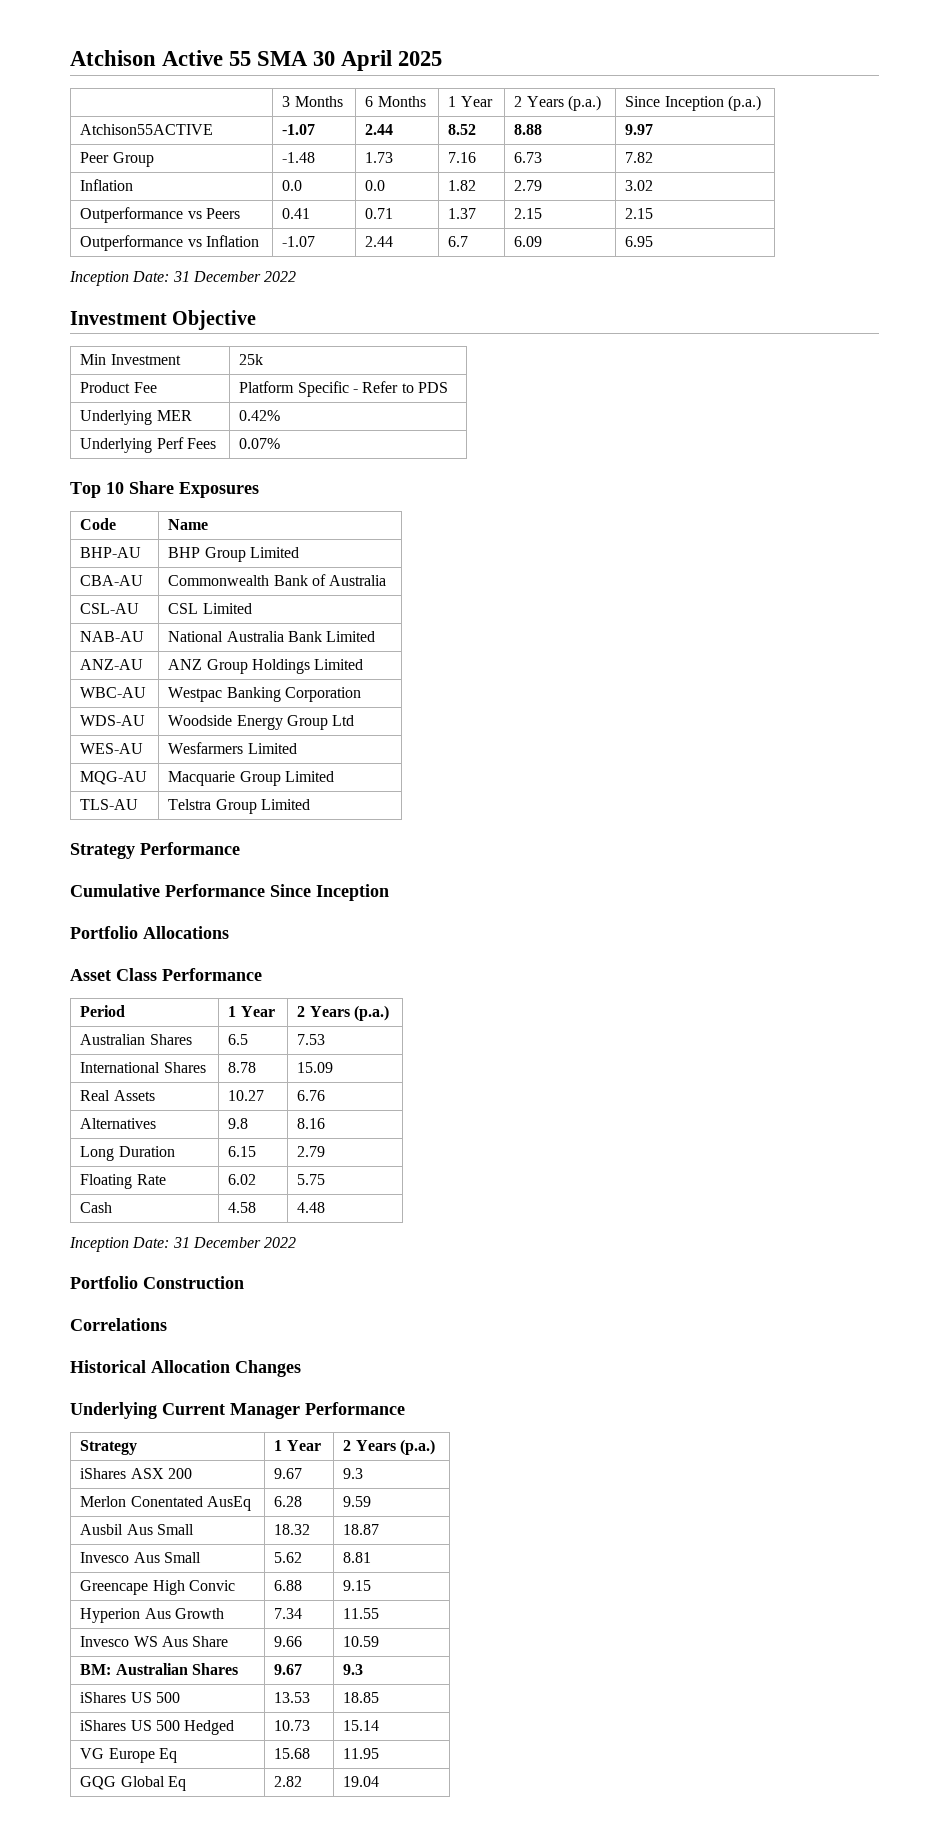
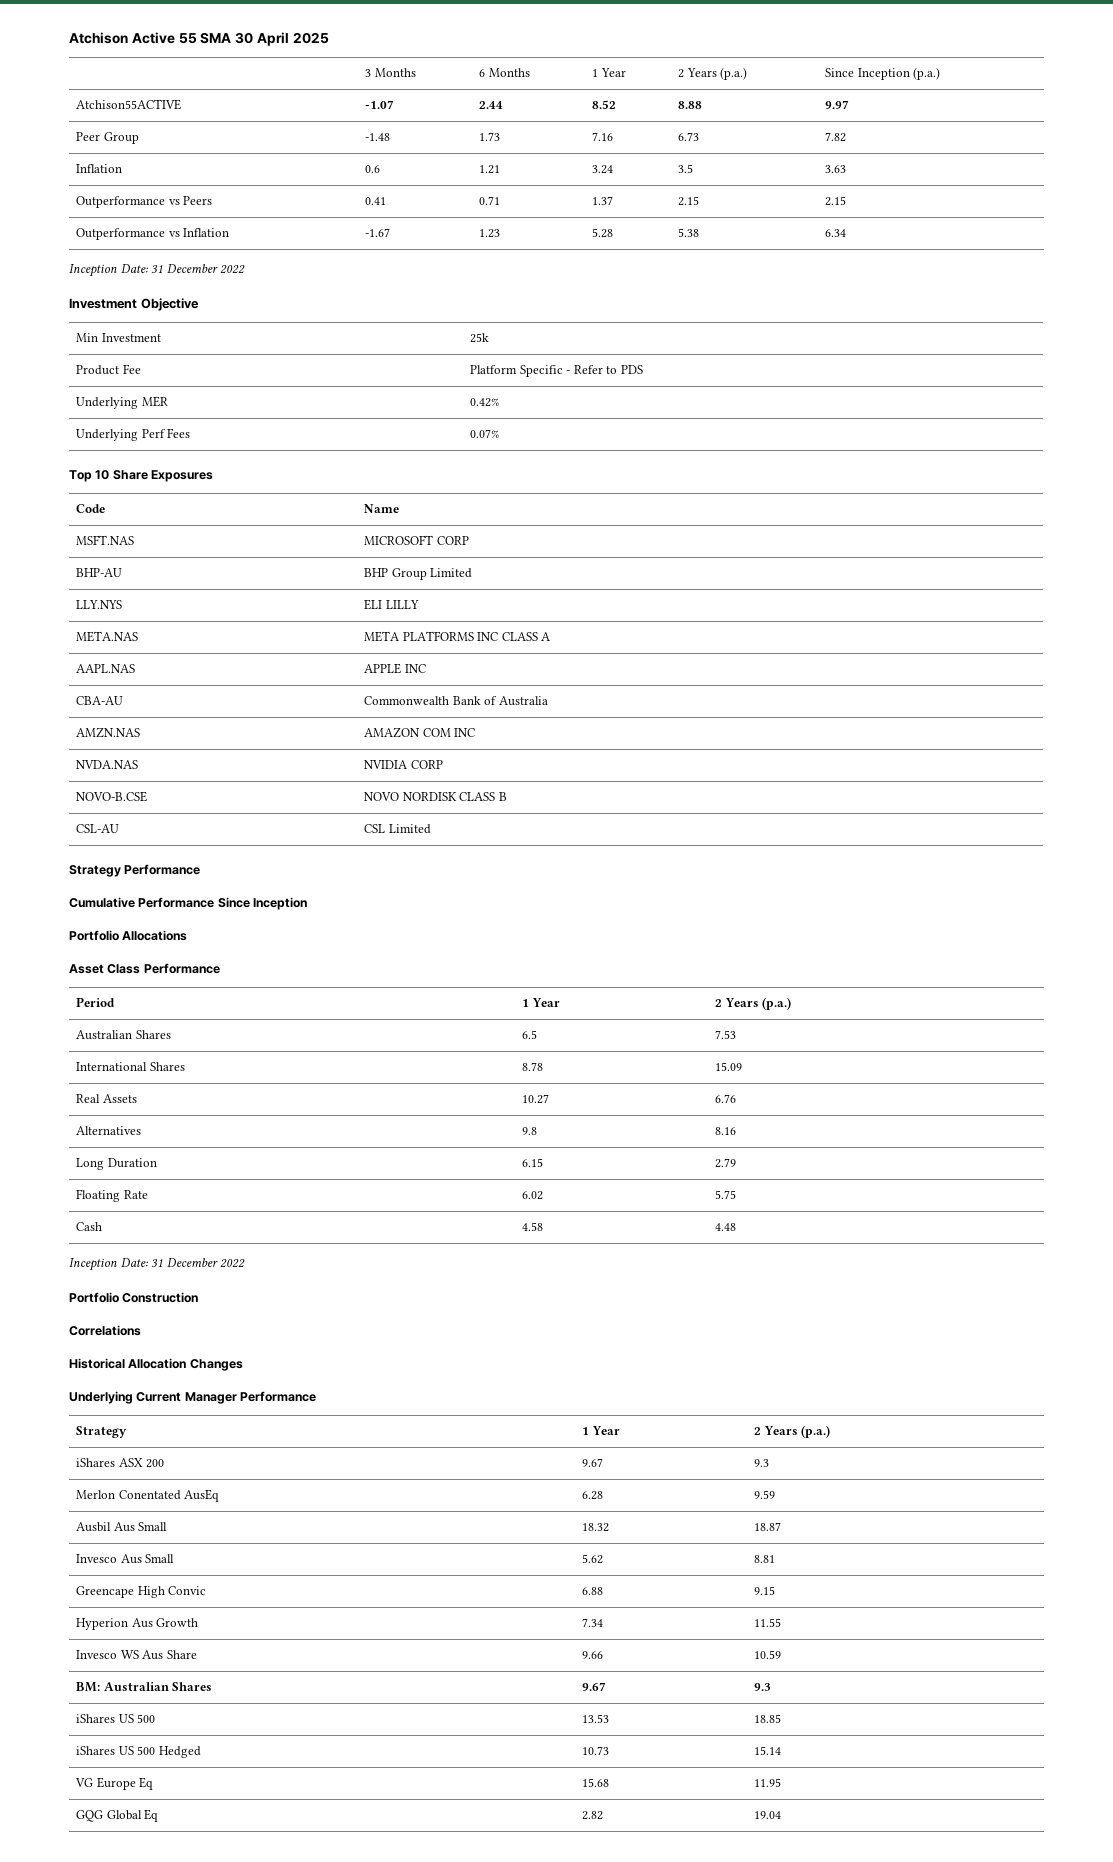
- Inflation | 0.0 | 0.0 | 1.82 | 2.79 | 3.02
+ Inflation | 0.6 | 1.21 | 3.24 | 3.5 | 3.63
- Outperformance vs Inflation | -1.07 | 2.44 | 6.7 | 6.09 | 6.95
+ Outperformance vs Inflation | -1.67 | 1.23 | 5.28 | 5.38 | 6.34
+ MSFT.NAS | MICROSOFT CORP
+ LLY.NYS | ELI LILLY
+ META.NAS | META PLATFORMS INC CLASS A
+ AAPL.NAS | APPLE INC
+ AMZN.NAS | AMAZON COM INC
+ NVDA.NAS | NVIDIA CORP
+ NOVO-B.CSE | NOVO NORDISK CLASS B
  CSL-AU | CSL Limited
- NAB-AU | National Australia Bank Limited
- ANZ-AU | ANZ Group Holdings Limited
- WBC-AU | Westpac Banking Corporation
- WDS-AU | Woodside Energy Group Ltd
- WES-AU | Wesfarmers Limited
- MQG-AU | Macquarie Group Limited
- TLS-AU | Telstra Group Limited

